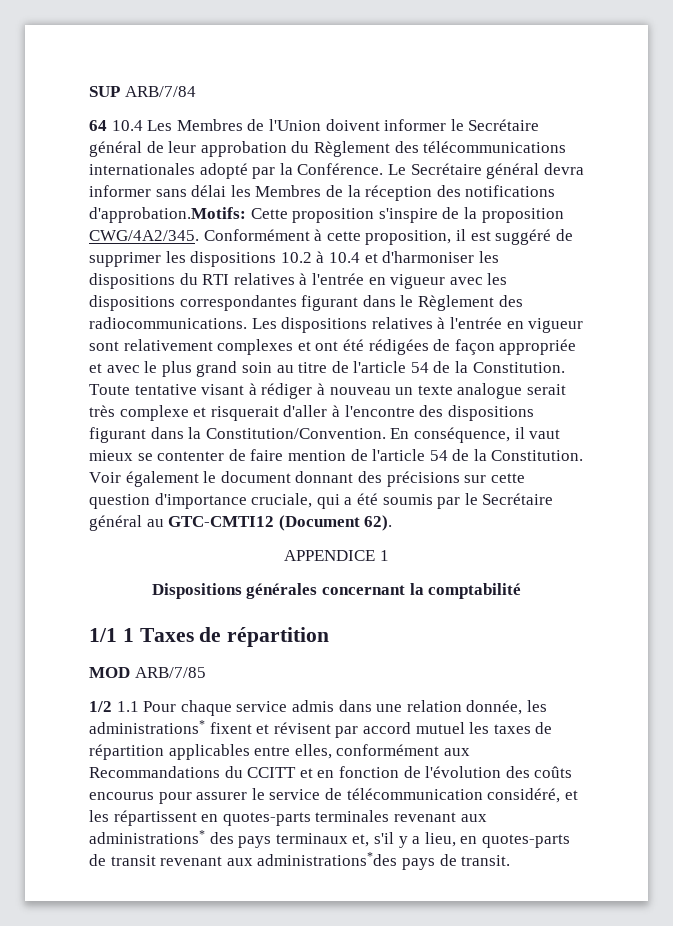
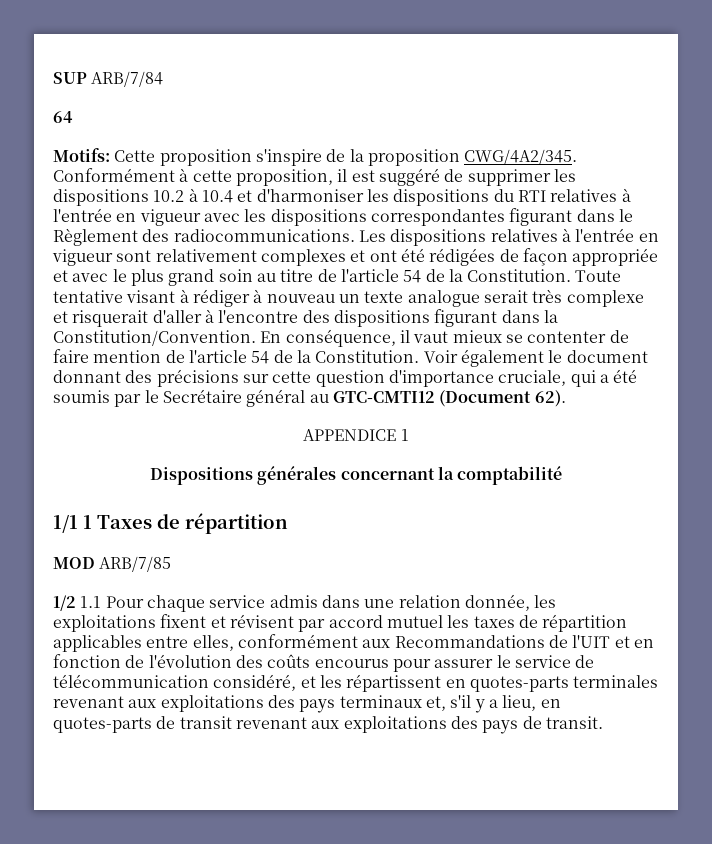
- 64 10.4 Les Membres de l'Union doivent informer le Secrétaire général de leur approbation du Règlement des télécommunications internationales adopté par la Conférence. Le Secrétaire général devra informer sans délai les Membres de la réception des notifications d'approbation.Motifs: Cette proposition s'inspire de la proposition CWG/4A2/345.
+ 64
+ Motifs: Cette proposition s'inspire de la proposition CWG/4A2/345.
- 1/2 1.1 Pour chaque service admis dans une relation donnée, les administrations* fixent et révisent par accord mutuel les taxes de répartition applicables entre elles, conformément aux Recommandations du CCITT et en fonction de l'évolution des coûts encourus pour assurer le service de télécommunication considéré, et les répartissent en quotes-parts terminales revenant aux administrations* des pays terminaux et, s'il y a lieu, en quotes-parts de transit revenant aux administrations*des pays de transit.
+ 1/2 1.1 Pour chaque service admis dans une relation donnée, les exploitations fixent et révisent par accord mutuel les taxes de répartition applicables entre elles, conformément aux Recommandations de l'UIT et en fonction de l'évolution des coûts encourus pour assurer le service de télécommunication considéré, et les répartissent en quotes-parts terminales revenant aux exploitations des pays terminaux et, s'il y a lieu, en quotes-parts de transit revenant aux exploitations des pays de transit.

